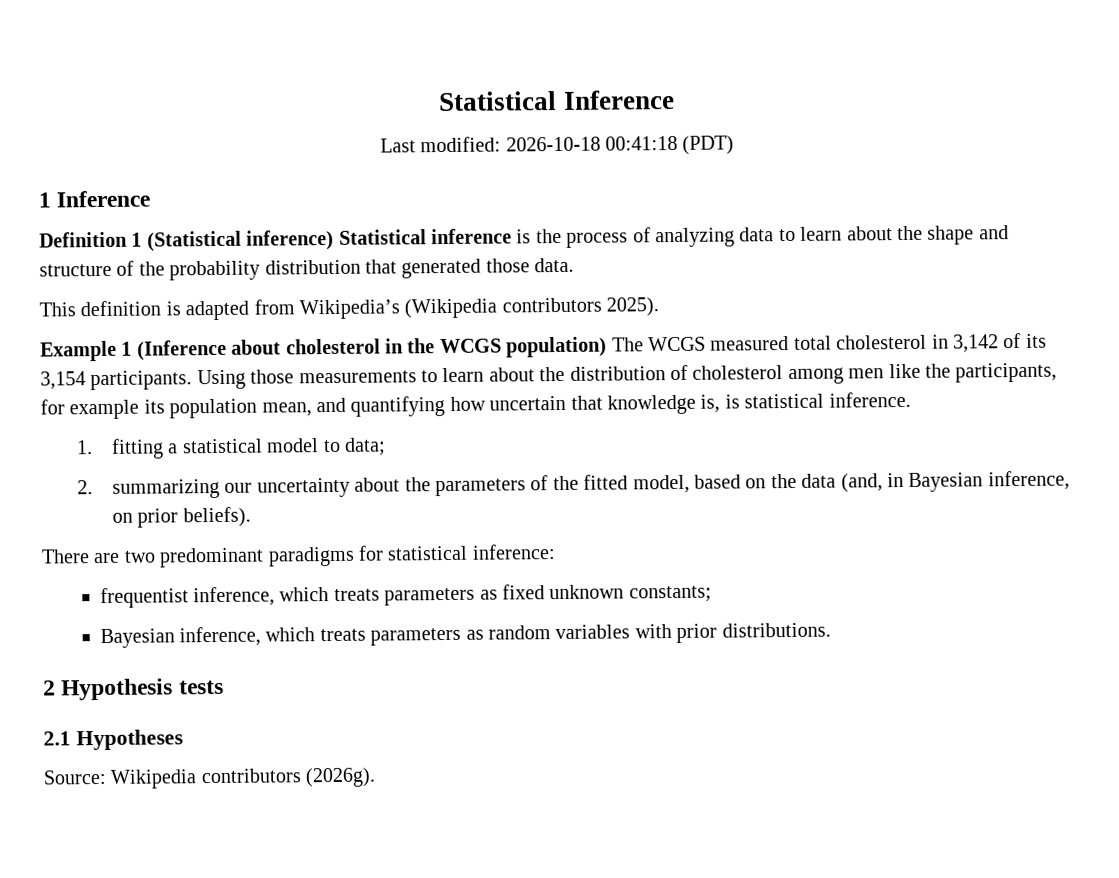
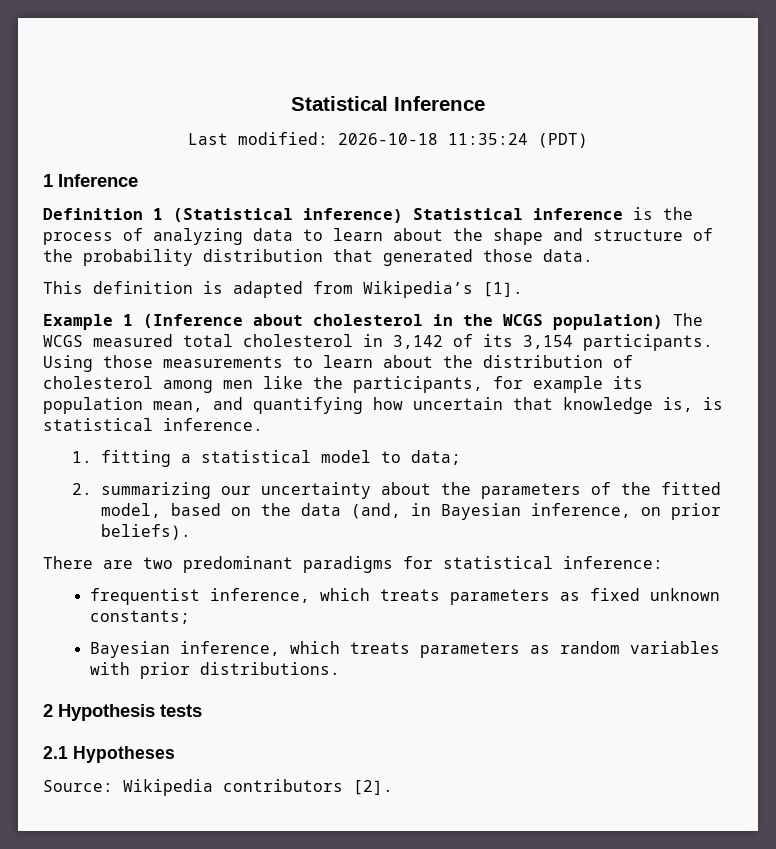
- Last modified: 2026-10-18 00:41:18 (PDT)
+ Last modified: 2026-10-18 11:35:24 (PDT)
- This definition is adapted from Wikipedia’s (Wikipedia contributors 2025).
+ This definition is adapted from Wikipedia’s [1].
- Source: Wikipedia contributors (2026g).
+ Source: Wikipedia contributors [2].

